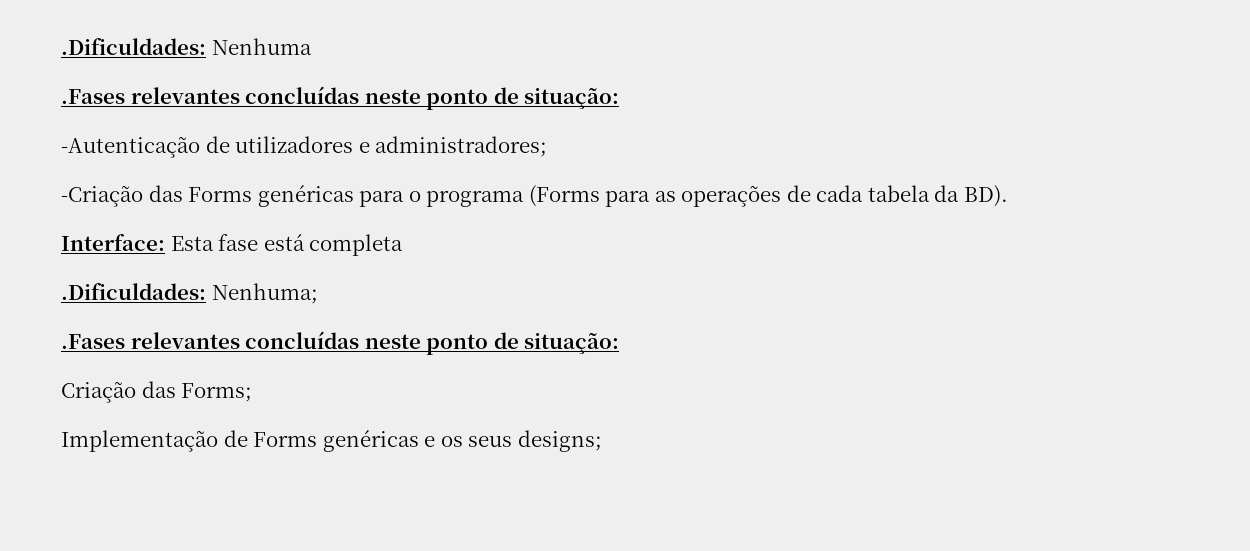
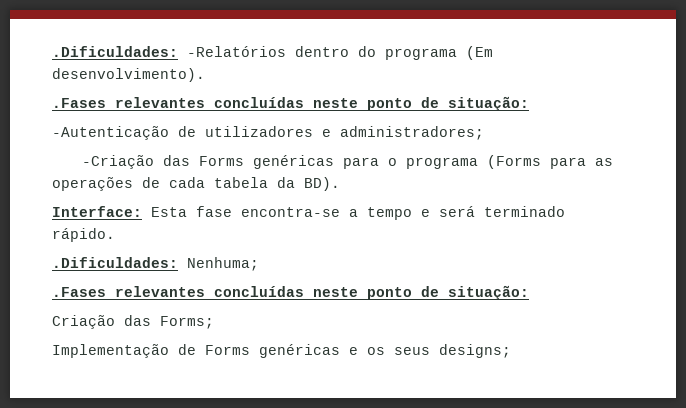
- .Dificuldades: Nenhuma
+ .Dificuldades: -Relatórios dentro do programa (Em desenvolvimento).
- Interface: Esta fase está completa
+ Interface: Esta fase encontra-se a tempo e será terminado rápido.

